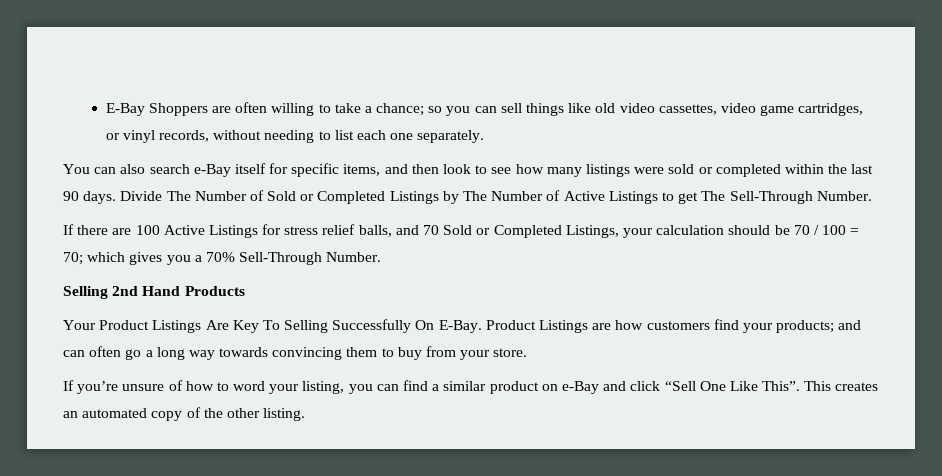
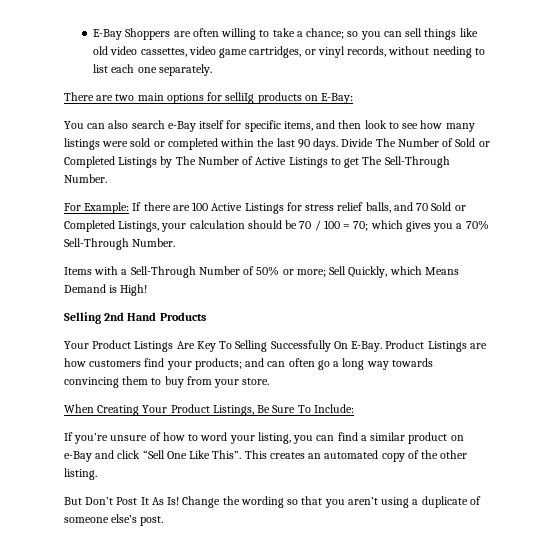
+ There are two main options for selliIg products on E-Bay:
- If there are 100 Active Listings for stress relief balls, and 70 Sold or Completed Listings, your calculation should be 70 / 100 = 70; which gives you a 70% Sell-Through Number.
+ For Example: If there are 100 Active Listings for stress relief balls, and 70 Sold or Completed Listings, your calculation should be 70 / 100 = 70; which gives you a 70% Sell-Through Number.
+ Items with a Sell-Through Number of 50% or more; Sell Quickly, which Means Demand is High!
+ When Creating Your Product Listings, Be Sure To Include:
+ But Don’t Post It As Is! Change the wording so that you aren’t using a duplicate of someone else’s post.

